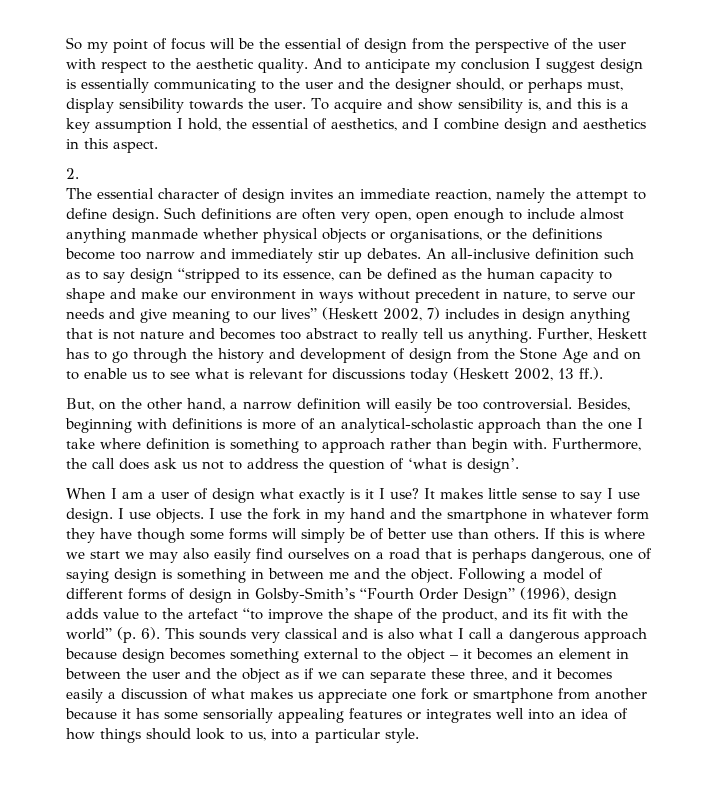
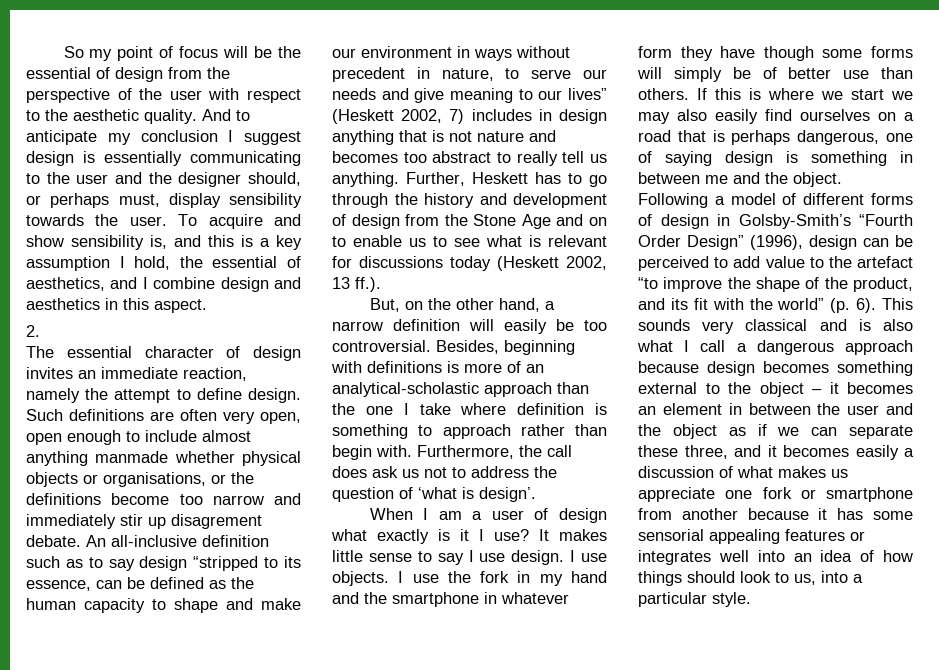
- Such definitions are often very open, open enough to include almost anything manmade whether physical objects or organisations, or the definitions become too narrow and immediately stir up debates.
+ Such definitions are often very open, open enough to include almost anything manmade whether physical objects or organisations, or the definitions become too narrow and immediately stir up disagrement debate.
- Following a model of different forms of design in Golsby-Smith’s “Fourth Order Design” (1996), design adds value to the artefact “to improve the shape of the product, and its fit with the world” (p. 6).
+ Following a model of different forms of design in Golsby-Smith’s “Fourth Order Design” (1996), design can be perceived to add value to the artefact “to improve the shape of the product, and its fit with the world” (p. 6).
- This sounds very classical and is also what I call a dangerous approach because design becomes something external to the object – it becomes an element in between the user and the object as if we can separate these three, and it becomes easily a discussion of what makes us appreciate one fork or smartphone from another because it has some sensorially appealing features or integrates well into an idea of how things should look to us, into a particular style.
+ This sounds very classical and is also what I call a dangerous approach because design becomes something external to the object – it becomes an element in between the user and the object as if we can separate these three, and it becomes easily a discussion of what makes us appreciate one fork or smartphone from another because it has some sensorial appealing features or integrates well into an idea of how things should look to us, into a particular style.

